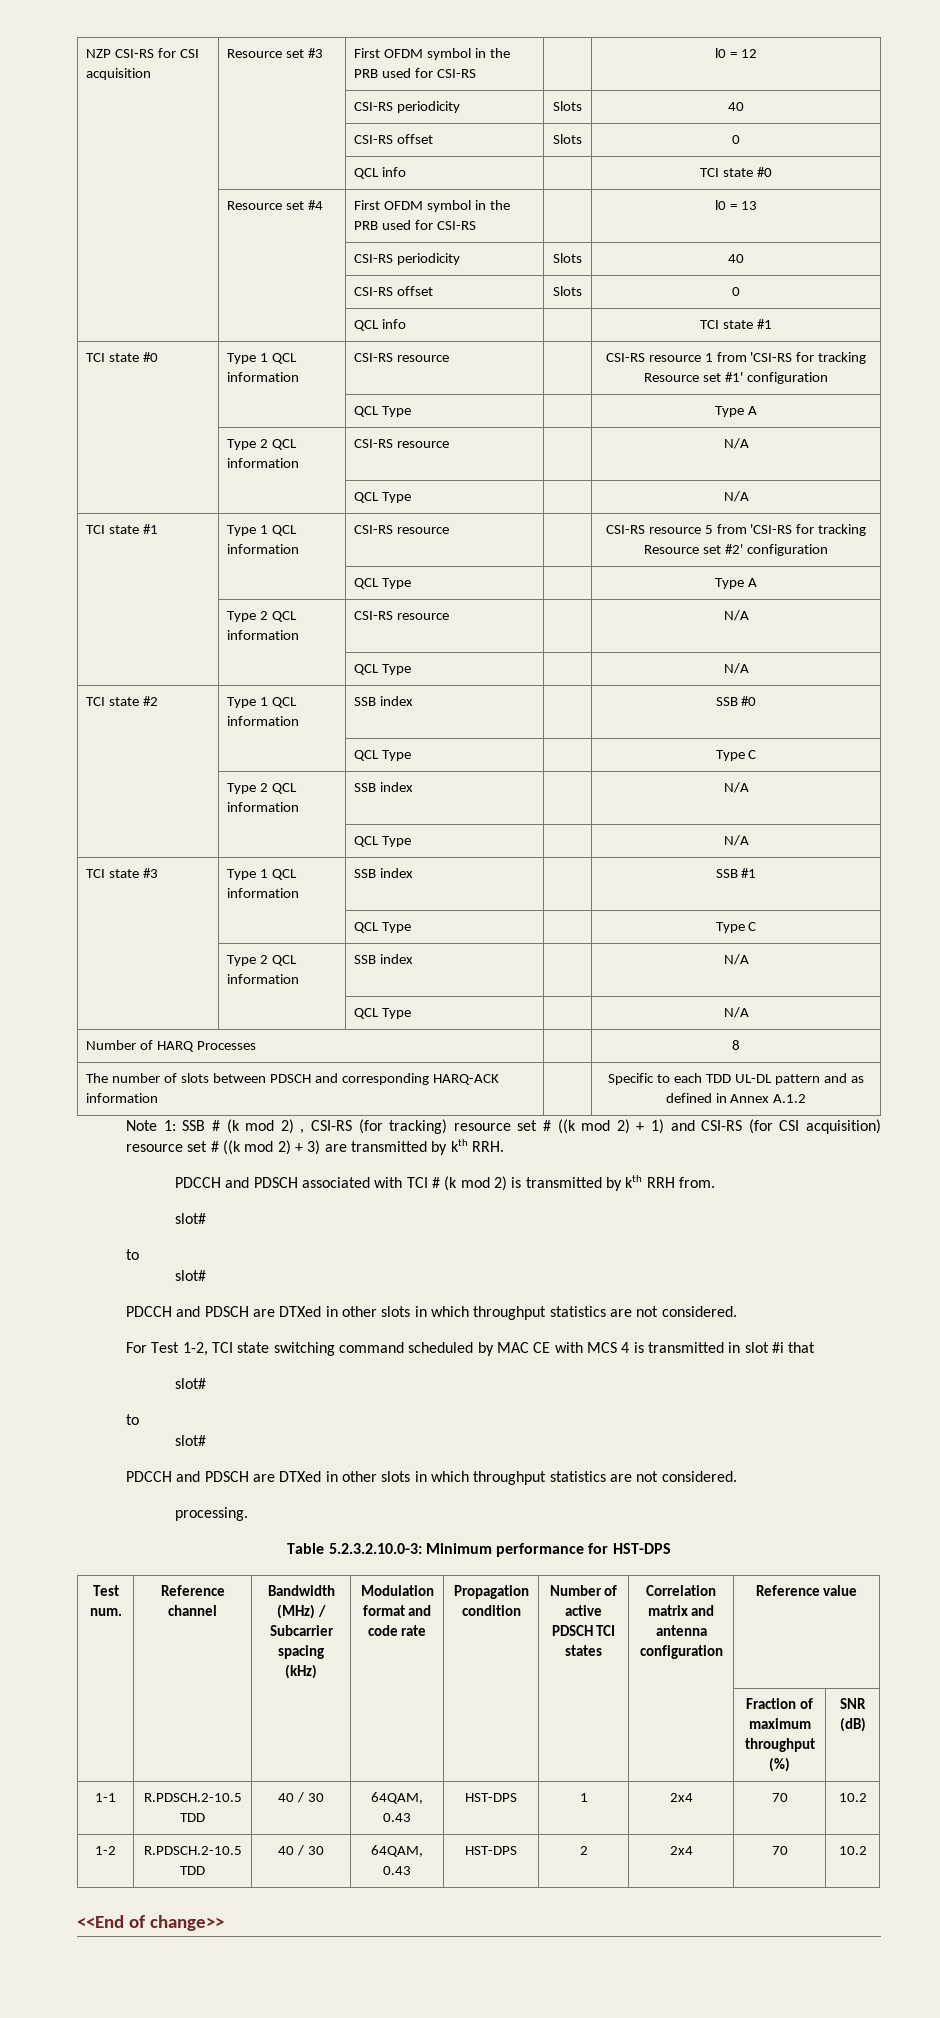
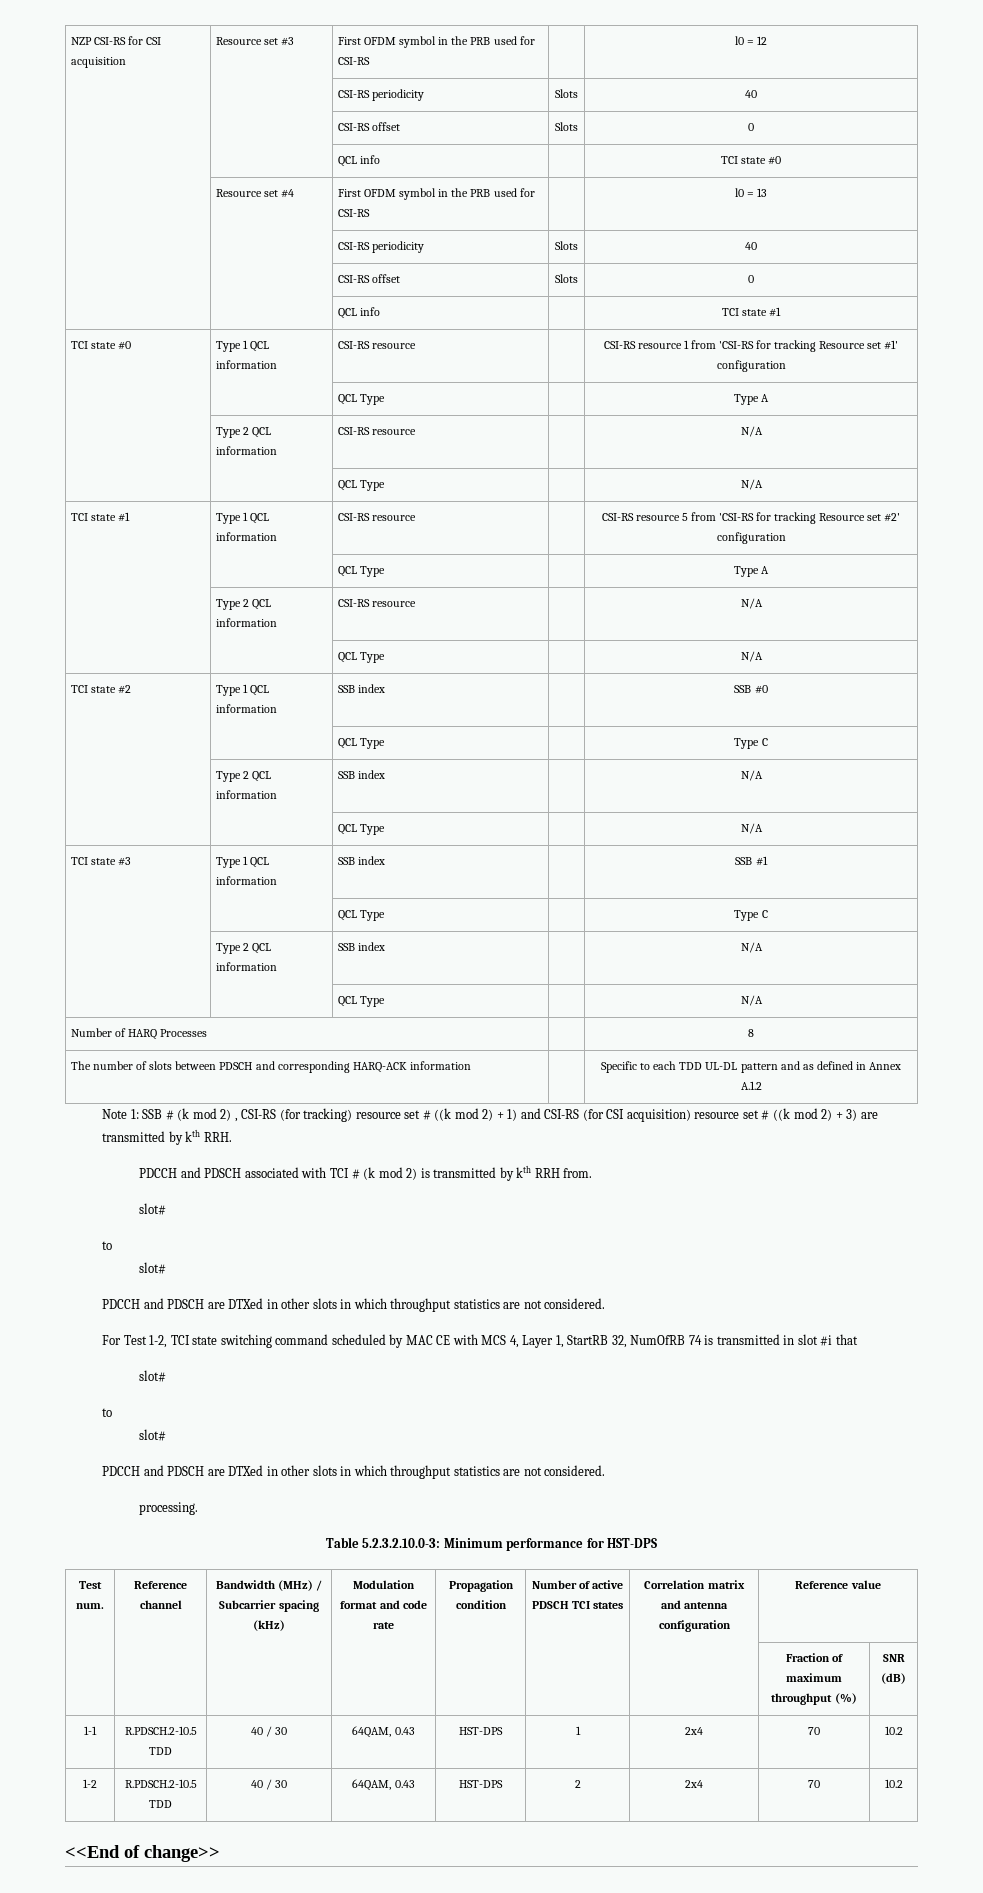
- For Test 1-2, TCI state switching command scheduled by MAC CE with MCS 4 is transmitted in slot #i that
+ For Test 1-2, TCI state switching command scheduled by MAC CE with MCS 4, Layer 1, StartRB 32, NumOfRB 74 is transmitted in slot #i that

